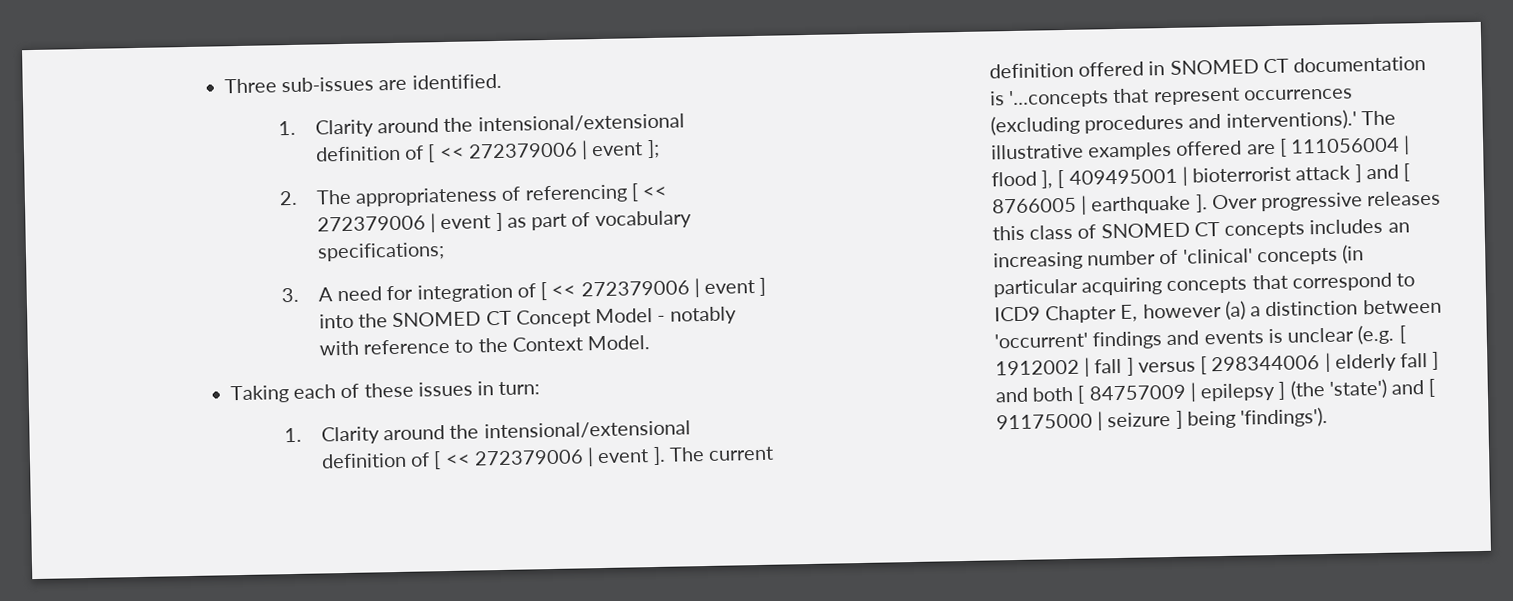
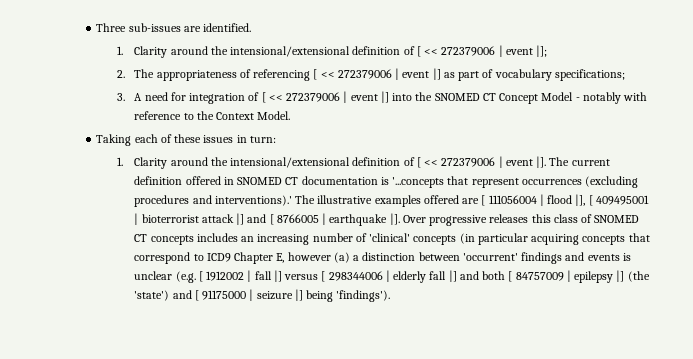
- 1. Clarity around the intensional/extensional definition of [ << 272379006 | event ];
+ 1. Clarity around the intensional/extensional definition of [ << 272379006 | event |];
- 2. The appropriateness of referencing [ << 272379006 | event ] as part of vocabulary specifications;
+ 2. The appropriateness of referencing [ << 272379006 | event |] as part of vocabulary specifications;
- 3. A need for integration of [ << 272379006 | event ] into the SNOMED CT Concept Model - notably with reference to the Context Model.
+ 3. A need for integration of [ << 272379006 | event |] into the SNOMED CT Concept Model - notably with reference to the Context Model.
- 1. Clarity around the intensional/extensional definition of [ << 272379006 | event ].
+ 1. Clarity around the intensional/extensional definition of [ << 272379006 | event |].
- The illustrative examples offered are [ 111056004 | flood ], [ 409495001 | bioterrorist attack ] and [ 8766005 | earthquake ].
+ The illustrative examples offered are [ 111056004 | flood |], [ 409495001 | bioterrorist attack |] and [ 8766005 | earthquake |].
- Over progressive releases this class of SNOMED CT concepts includes an increasing number of 'clinical' concepts (in particular acquiring concepts that correspond to ICD9 Chapter E, however (a) a distinction between 'occurrent' findings and events is unclear (e.g. [ 1912002 | fall ] versus [ 298344006 | elderly fall ] and both [ 84757009 | epilepsy ] (the 'state') and [ 91175000 | seizure ] being 'findings').
+ Over progressive releases this class of SNOMED CT concepts includes an increasing number of 'clinical' concepts (in particular acquiring concepts that correspond to ICD9 Chapter E, however (a) a distinction between 'occurrent' findings and events is unclear (e.g. [ 1912002 | fall |] versus [ 298344006 | elderly fall |] and both [ 84757009 | epilepsy |] (the 'state') and [ 91175000 | seizure |] being 'findings').

